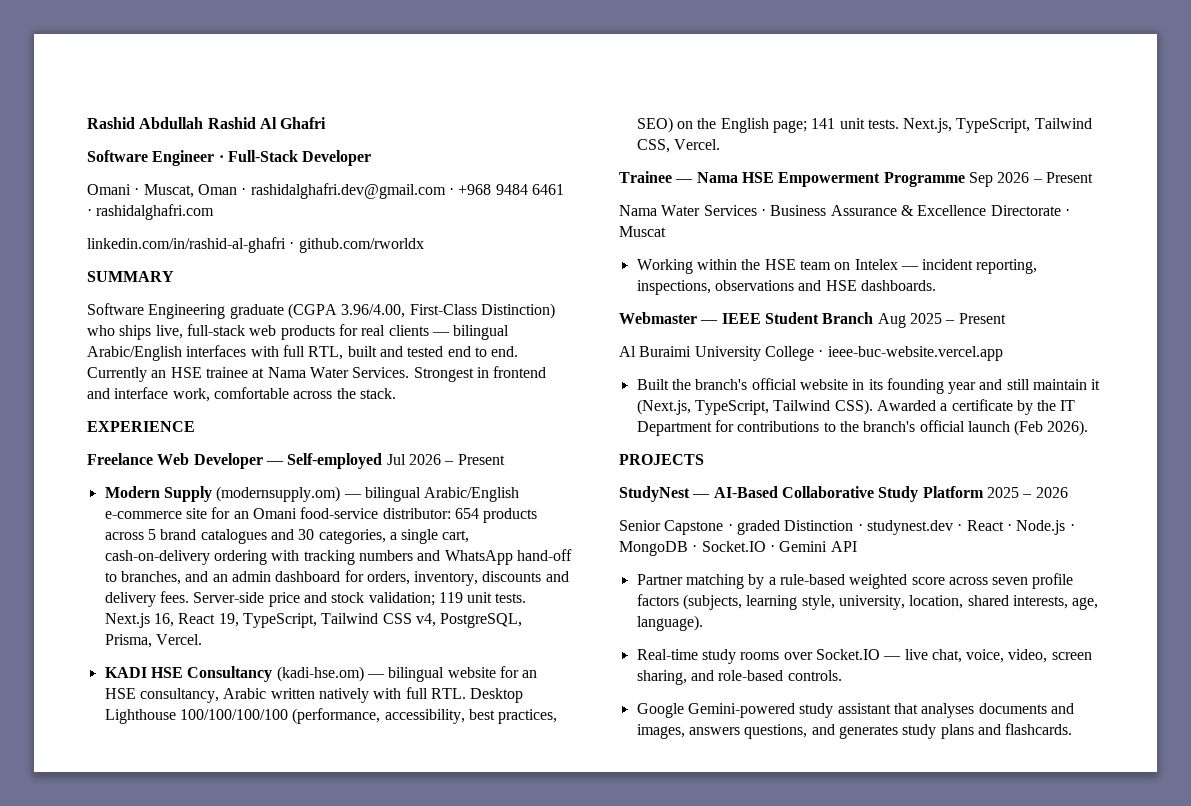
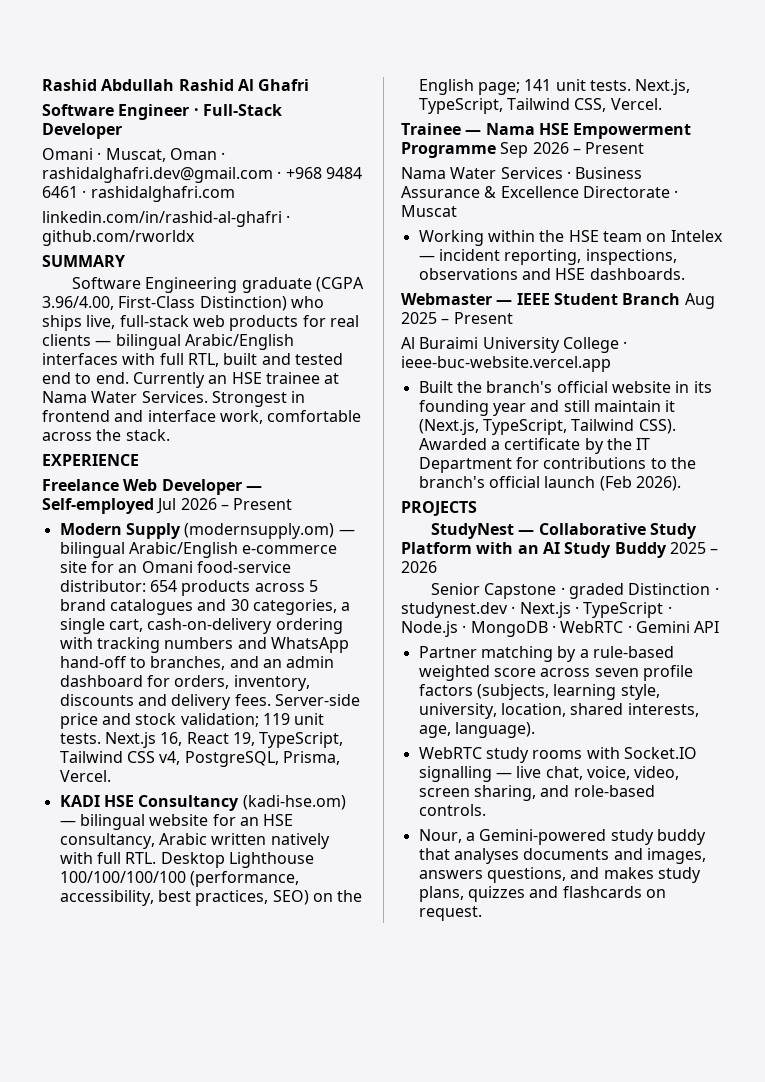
- StudyNest — AI-Based Collaborative Study Platform 2025 – 2026
+ StudyNest — Collaborative Study Platform with an AI Study Buddy 2025 – 2026
- Senior Capstone · graded Distinction · studynest.dev · React · Node.js · MongoDB · Socket.IO · Gemini API
+ Senior Capstone · graded Distinction · studynest.dev · Next.js · TypeScript · Node.js · MongoDB · WebRTC · Gemini API
- Real-time study rooms over Socket.IO — live chat, voice, video, screen sharing, and role-based controls.
+ WebRTC study rooms with Socket.IO signalling — live chat, voice, video, screen sharing, and role-based controls.
- Google Gemini-powered study assistant that analyses documents and images, answers questions, and generates study plans and flashcards.
+ Nour, a Gemini-powered study buddy that analyses documents and images, answers questions, and makes study plans, quizzes and flashcards on request.

